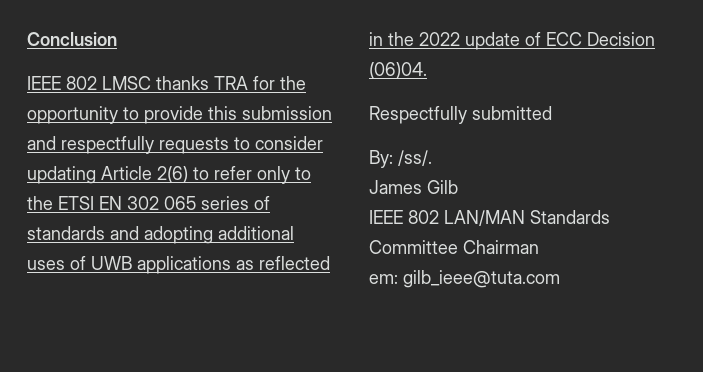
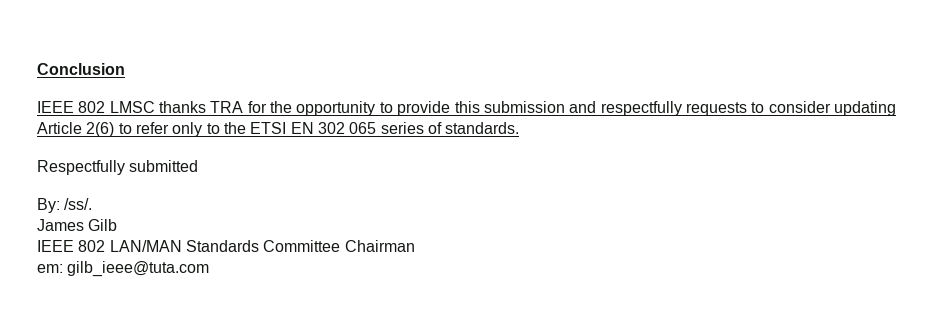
- IEEE 802 LMSC thanks TRA for the opportunity to provide this submission and respectfully requests to consider updating Article 2(6) to refer only to the ETSI EN 302 065 series of standards and adopting additional uses of UWB applications as reflected in the 2022 update of ECC Decision (06)04.
+ IEEE 802 LMSC thanks TRA for the opportunity to provide this submission and respectfully requests to consider updating Article 2(6) to refer only to the ETSI EN 302 065 series of standards.

